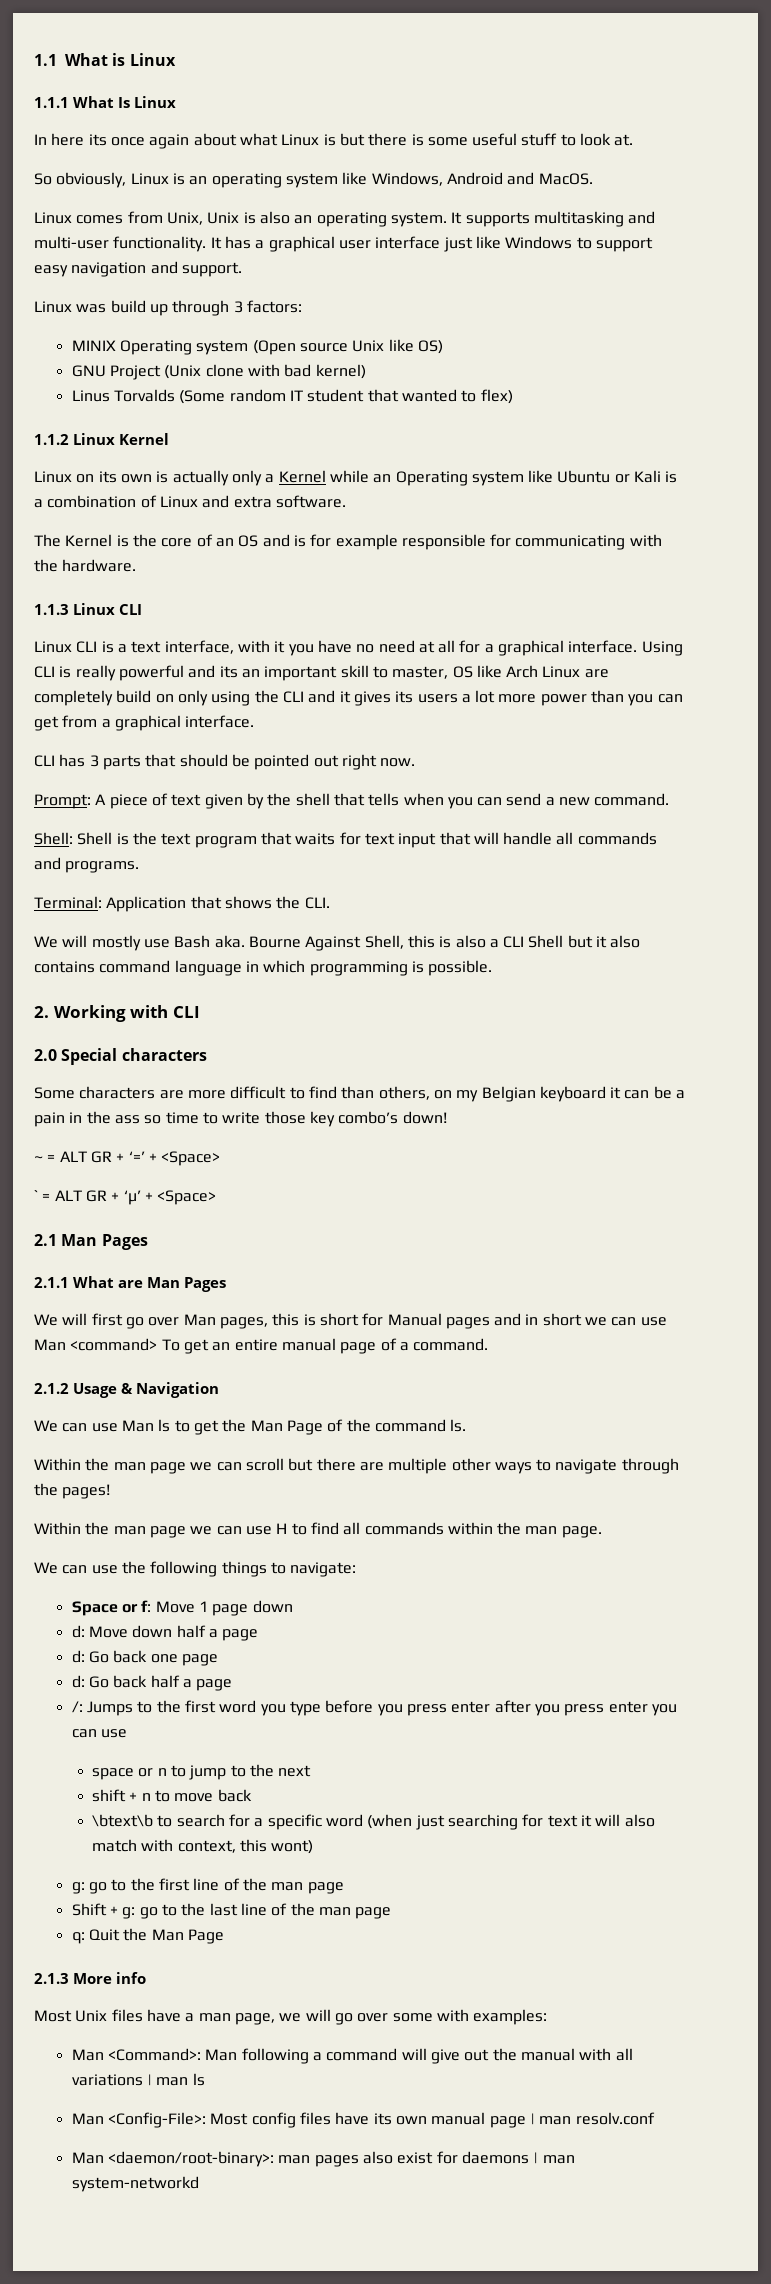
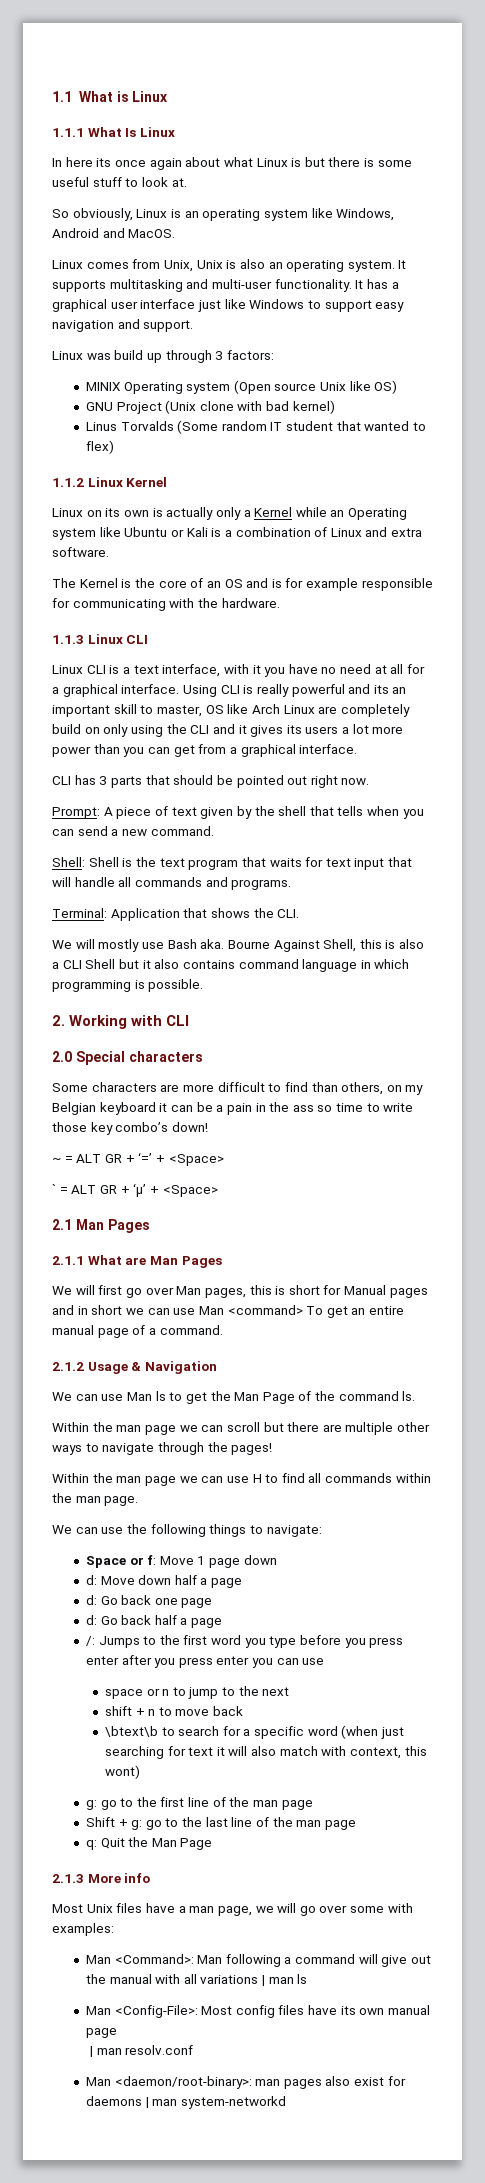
- Man <Config-File>: Most config files have its own manual page | man resolv.conf
+ Man <Config-File>: Most config files have its own manual page
+ | man resolv.conf

